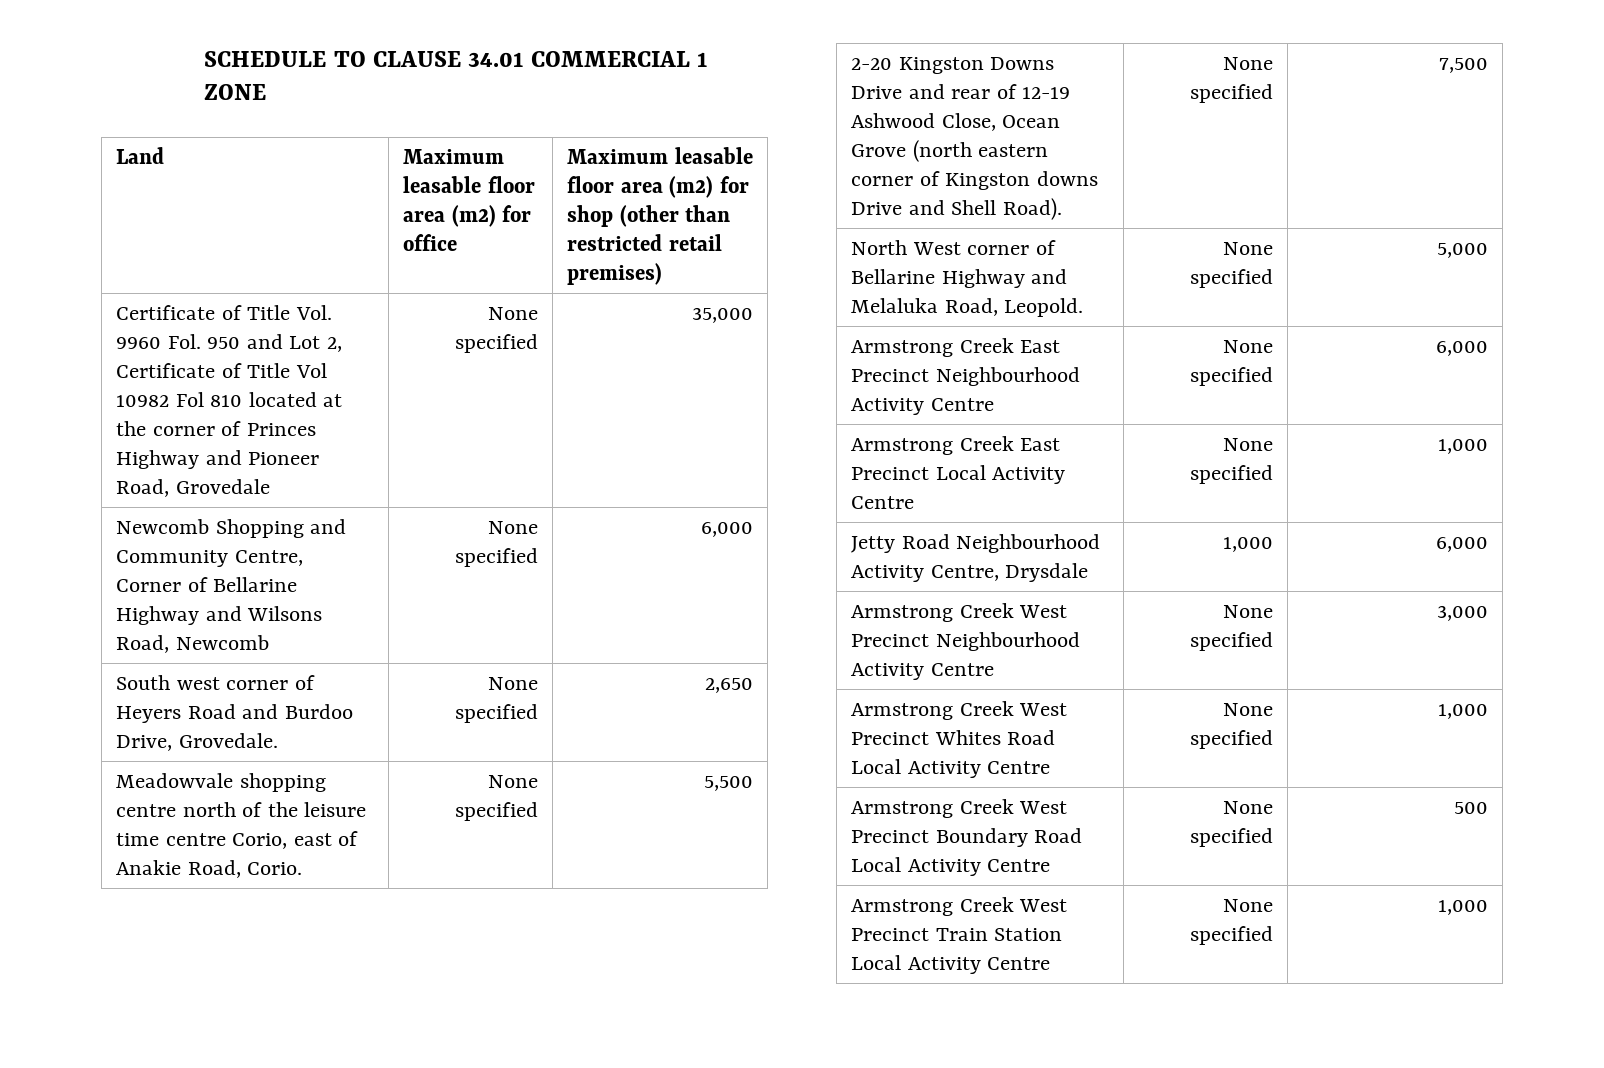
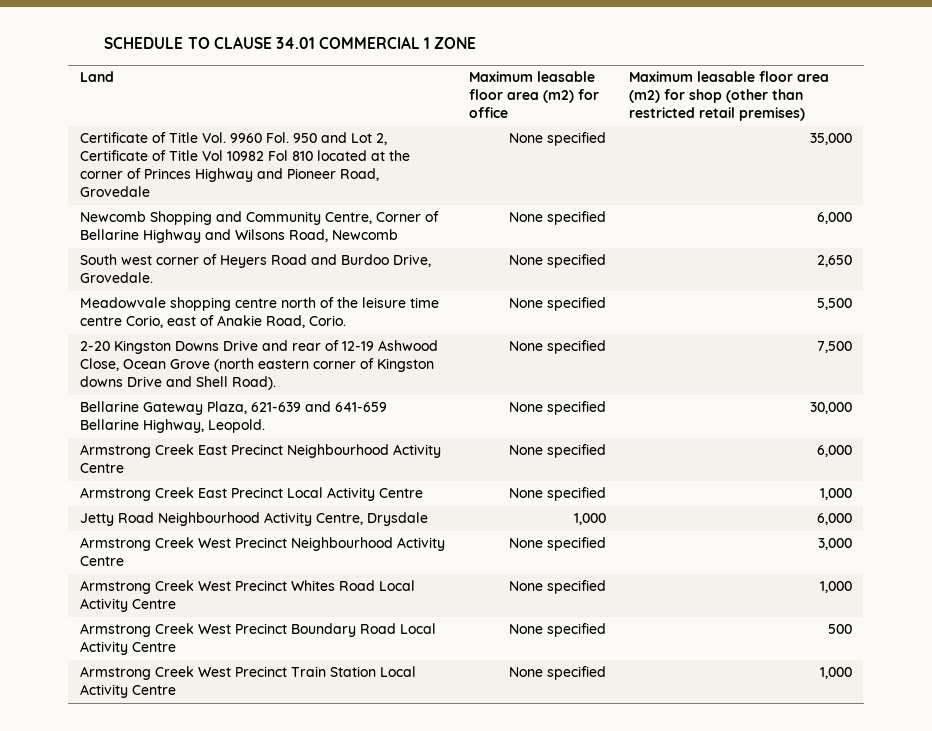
- North West corner of Bellarine Highway and Melaluka Road, Leopold. | None specified | 5,000
+ Bellarine Gateway Plaza, 621-639 and 641-659 Bellarine Highway, Leopold. | None specified | 30,000

